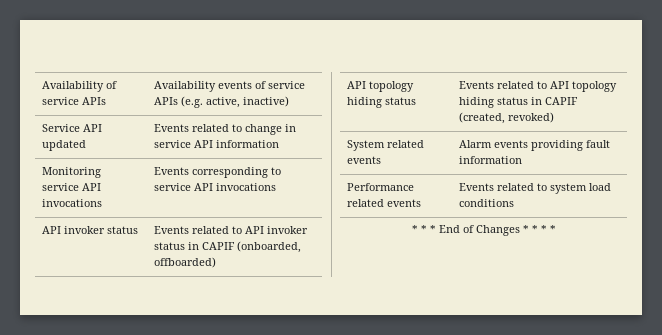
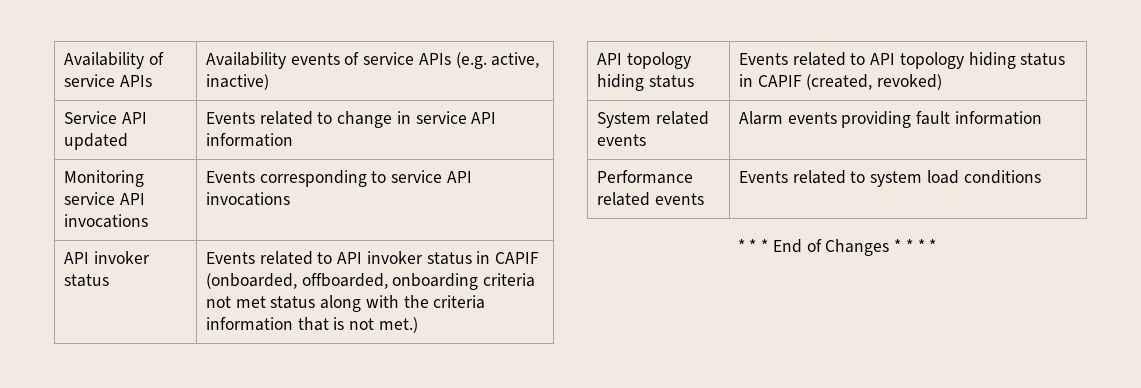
- API invoker status | Events related to API invoker status in CAPIF (onboarded, offboarded)
+ API invoker status | Events related to API invoker status in CAPIF (onboarded, offboarded, onboarding criteria not met status along with the criteria information that is not met.)

